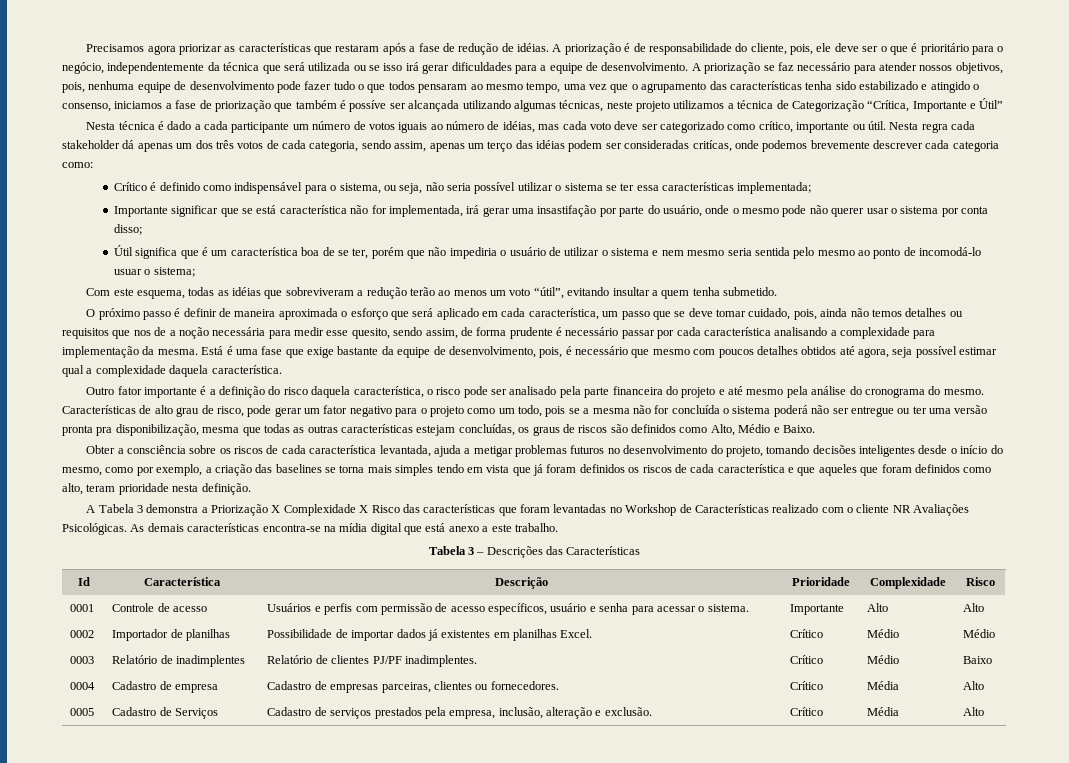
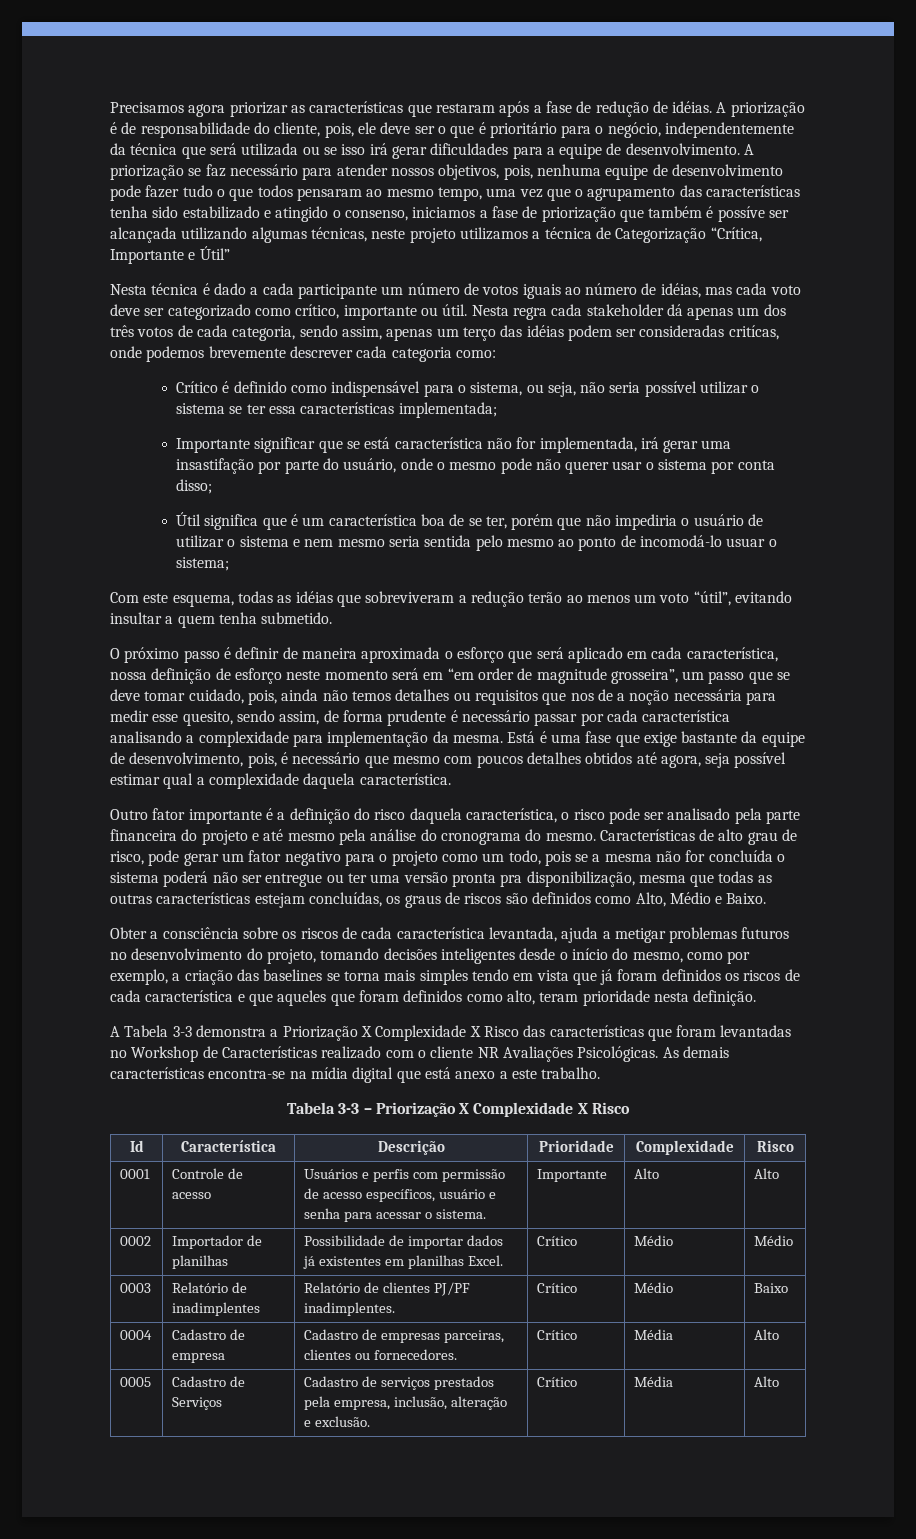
- O próximo passo é definir de maneira aproximada o esforço que será aplicado em cada característica, um passo que se deve tomar cuidado, pois, ainda não temos detalhes ou requisitos que nos de a noção necessária para medir esse quesito, sendo assim, de forma prudente é necessário passar por cada característica analisando a complexidade para implementação da mesma.
+ O próximo passo é definir de maneira aproximada o esforço que será aplicado em cada característica, nossa definição de esforço neste momento será em “em order de magnitude grosseira”, um passo que se deve tomar cuidado, pois, ainda não temos detalhes ou requisitos que nos de a noção necessária para medir esse quesito, sendo assim, de forma prudente é necessário passar por cada característica analisando a complexidade para implementação da mesma.
- A Tabela 3 demonstra a Priorização X Complexidade X Risco das características que foram levantadas no Workshop de Características realizado com o cliente NR Avaliações Psicológicas.
+ A Tabela 3-3 demonstra a Priorização X Complexidade X Risco das características que foram levantadas no Workshop de Características realizado com o cliente NR Avaliações Psicológicas.
- Tabela 3 – Descrições das Características
+ Tabela 3-3 – Priorização X Complexidade X Risco

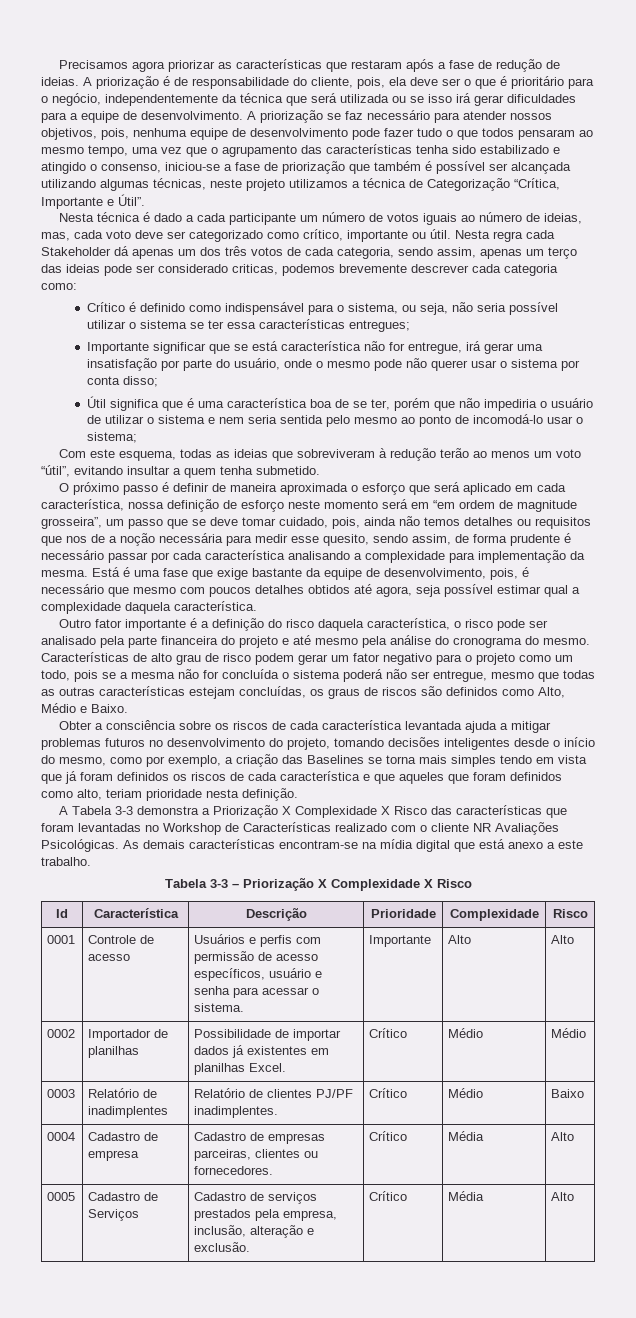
- Precisamos agora priorizar as características que restaram após a fase de redução de idéias.
+ Precisamos agora priorizar as características que restaram após a fase de redução de ideias.
- A priorização é de responsabilidade do cliente, pois, ele deve ser o que é prioritário para o negócio, independentemente da técnica que será utilizada ou se isso irá gerar dificuldades para a equipe de desenvolvimento.
+ A priorização é de responsabilidade do cliente, pois, ela deve ser o que é prioritário para o negócio, independentemente da técnica que será utilizada ou se isso irá gerar dificuldades para a equipe de desenvolvimento.
- A priorização se faz necessário para atender nossos objetivos, pois, nenhuma equipe de desenvolvimento pode fazer tudo o que todos pensaram ao mesmo tempo, uma vez que o agrupamento das características tenha sido estabilizado e atingido o consenso, iniciamos a fase de priorização que também é possíve ser alcançada utilizando algumas técnicas, neste projeto utilizamos a técnica de Categorização “Crítica, Importante e Útil”
+ A priorização se faz necessário para atender nossos objetivos, pois, nenhuma equipe de desenvolvimento pode fazer tudo o que todos pensaram ao mesmo tempo, uma vez que o agrupamento das características tenha sido estabilizado e atingido o consenso, iniciou-se a fase de priorização que também é possível ser alcançada utilizando algumas técnicas, neste projeto utilizamos a técnica de Categorização “Crítica, Importante e Útil”.
- Nesta técnica é dado a cada participante um número de votos iguais ao número de idéias, mas cada voto deve ser categorizado como crítico, importante ou útil.
+ Nesta técnica é dado a cada participante um número de votos iguais ao número de ideias, mas, cada voto deve ser categorizado como crítico, importante ou útil.
- Nesta regra cada stakeholder dá apenas um dos três votos de cada categoria, sendo assim, apenas um terço das idéias podem ser consideradas critícas, onde podemos brevemente descrever cada categoria como:
+ Nesta regra cada Stakeholder dá apenas um dos três votos de cada categoria, sendo assim, apenas um terço das ideias pode ser considerado criticas, podemos brevemente descrever cada categoria como:
- Crítico é definido como indispensável para o sistema, ou seja, não seria possível utilizar o sistema se ter essa características implementada;
+ Crítico é definido como indispensável para o sistema, ou seja, não seria possível utilizar o sistema se ter essa características entregues;
- Importante significar que se está característica não for implementada, irá gerar uma insastifação por parte do usuário, onde o mesmo pode não querer usar o sistema por conta disso;
+ Importante significar que se está característica não for entregue, irá gerar uma insatisfação por parte do usuário, onde o mesmo pode não querer usar o sistema por conta disso;
- Útil significa que é um característica boa de se ter, porém que não impediria o usuário de utilizar o sistema e nem mesmo seria sentida pelo mesmo ao ponto de incomodá-lo usuar o sistema;
+ Útil significa que é uma característica boa de se ter, porém que não impediria o usuário de utilizar o sistema e nem seria sentida pelo mesmo ao ponto de incomodá-lo usar o sistema;
- Com este esquema, todas as idéias que sobreviveram a redução terão ao menos um voto “útil”, evitando insultar a quem tenha submetido.
+ Com este esquema, todas as ideias que sobreviveram à redução terão ao menos um voto “útil”, evitando insultar a quem tenha submetido.
- O próximo passo é definir de maneira aproximada o esforço que será aplicado em cada característica, nossa definição de esforço neste momento será em “em order de magnitude grosseira”, um passo que se deve tomar cuidado, pois, ainda não temos detalhes ou requisitos que nos de a noção necessária para medir esse quesito, sendo assim, de forma prudente é necessário passar por cada característica analisando a complexidade para implementação da mesma.
+ O próximo passo é definir de maneira aproximada o esforço que será aplicado em cada característica, nossa definição de esforço neste momento será em “em ordem de magnitude grosseira”, um passo que se deve tomar cuidado, pois, ainda não temos detalhes ou requisitos que nos de a noção necessária para medir esse quesito, sendo assim, de forma prudente é necessário passar por cada característica analisando a complexidade para implementação da mesma.
- Características de alto grau de risco, pode gerar um fator negativo para o projeto como um todo, pois se a mesma não for concluída o sistema poderá não ser entregue ou ter uma versão pronta pra disponibilização, mesma que todas as outras características estejam concluídas, os graus de riscos são definidos como Alto, Médio e Baixo.
+ Características de alto grau de risco podem gerar um fator negativo para o projeto como um todo, pois se a mesma não for concluída o sistema poderá não ser entregue, mesmo que todas as outras características estejam concluídas, os graus de riscos são definidos como Alto, Médio e Baixo.
- Obter a consciência sobre os riscos de cada característica levantada, ajuda a metigar problemas futuros no desenvolvimento do projeto, tomando decisões inteligentes desde o início do mesmo, como por exemplo, a criação das baselines se torna mais simples tendo em vista que já foram definidos os riscos de cada característica e que aqueles que foram definidos como alto, teram prioridade nesta definição.
+ Obter a consciência sobre os riscos de cada característica levantada ajuda a mitigar problemas futuros no desenvolvimento do projeto, tomando decisões inteligentes desde o início do mesmo, como por exemplo, a criação das Baselines se torna mais simples tendo em vista que já foram definidos os riscos de cada característica e que aqueles que foram definidos como alto, teriam prioridade nesta definição.
- As demais características encontra-se na mídia digital que está anexo a este trabalho.
+ As demais características encontram-se na mídia digital que está anexo a este trabalho.

